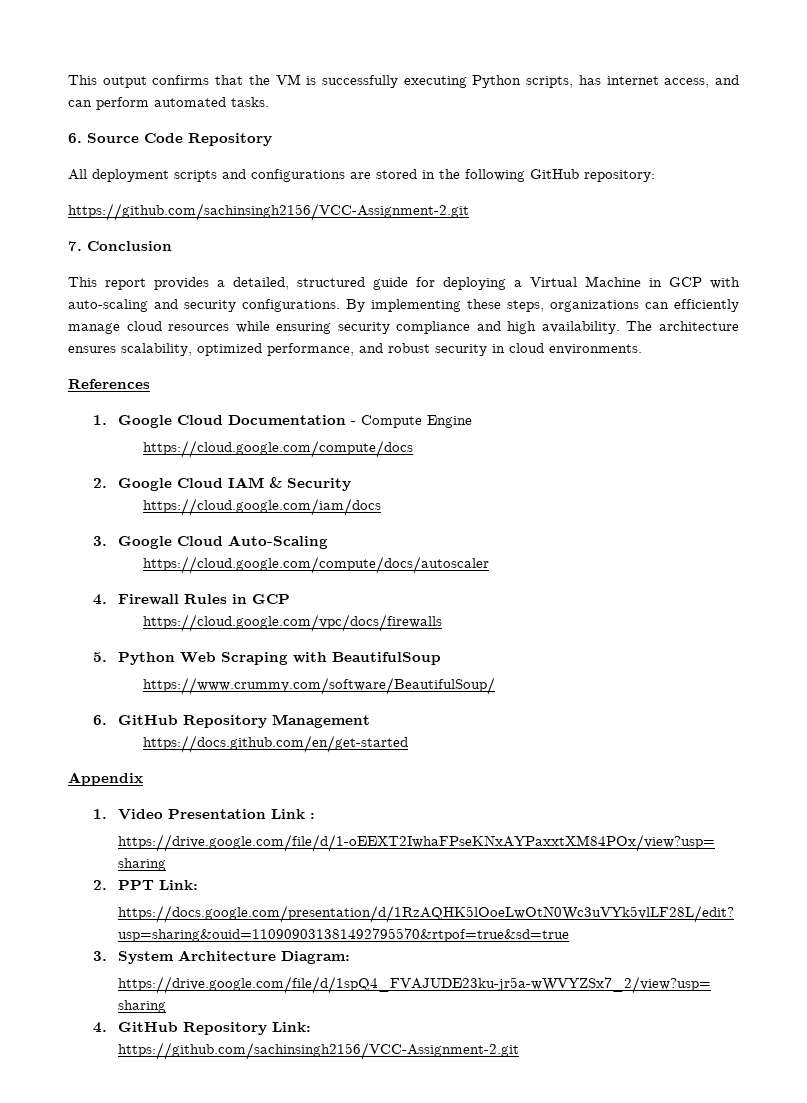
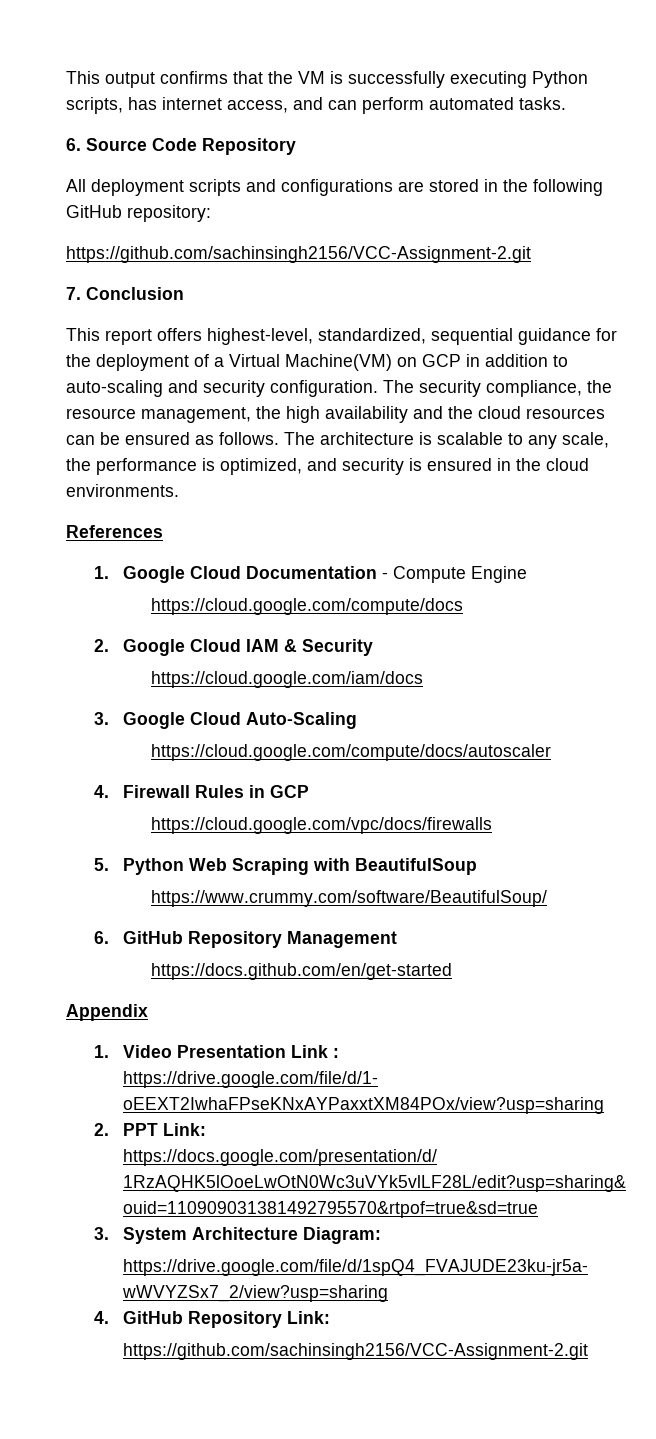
- This report provides a detailed, structured guide for deploying a Virtual Machine in GCP with auto-scaling and security configurations. By implementing these steps, organizations can efficiently manage cloud resources while ensuring security compliance and high availability. The architecture ensures scalability, optimized performance, and robust security in cloud environments.
+ This report offers highest-level, standardized, sequential guidance for the deployment of a Virtual Machine(VM) on GCP in addition to auto-scaling and security configuration. The security compliance, the resource management, the high availability and the cloud resources can be ensured as follows. The architecture is scalable to any scale, the performance is optimized, and security is ensured in the cloud environments.

